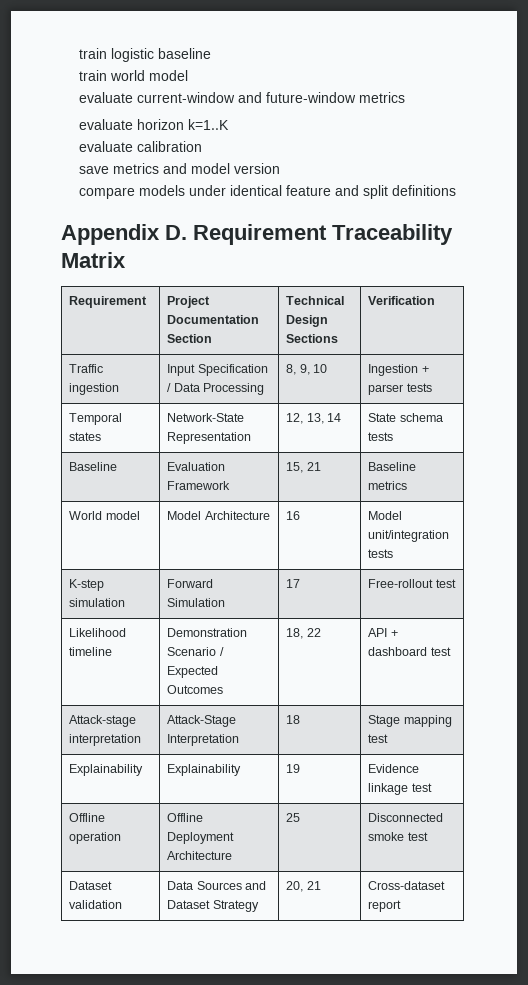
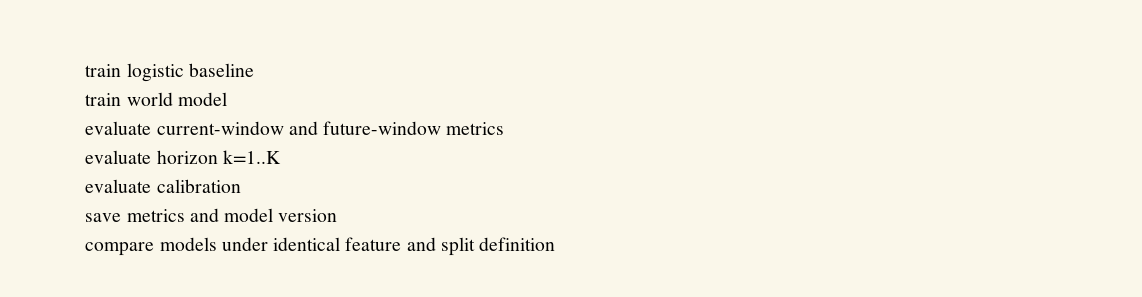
- compare models under identical feature and split definitions
- Appendix D. Requirement Traceability Matrix
- Requirement | Project Documentation Section | Technical Design Sections | Verification
- Traffic ingestion | Input Specification / Data Processing | 8, 9, 10 | Ingestion + parser tests
- Temporal states | Network-State Representation | 12, 13, 14 | State schema tests
- Baseline | Evaluation Framework | 15, 21 | Baseline metrics
- World model | Model Architecture | 16 | Model unit/integration tests
- K-step simulation | Forward Simulation | 17 | Free-rollout test
- Likelihood timeline | Demonstration Scenario / Expected Outcomes | 18, 22 | API + dashboard test
- Attack-stage interpretation | Attack-Stage Interpretation | 18 | Stage mapping test
- Explainability | Explainability | 19 | Evidence linkage test
- Offline operation | Offline Deployment Architecture | 25 | Disconnected smoke test
- Dataset validation | Data Sources and Dataset Strategy | 20, 21 | Cross-dataset report
+ compare models under identical feature and split definition

